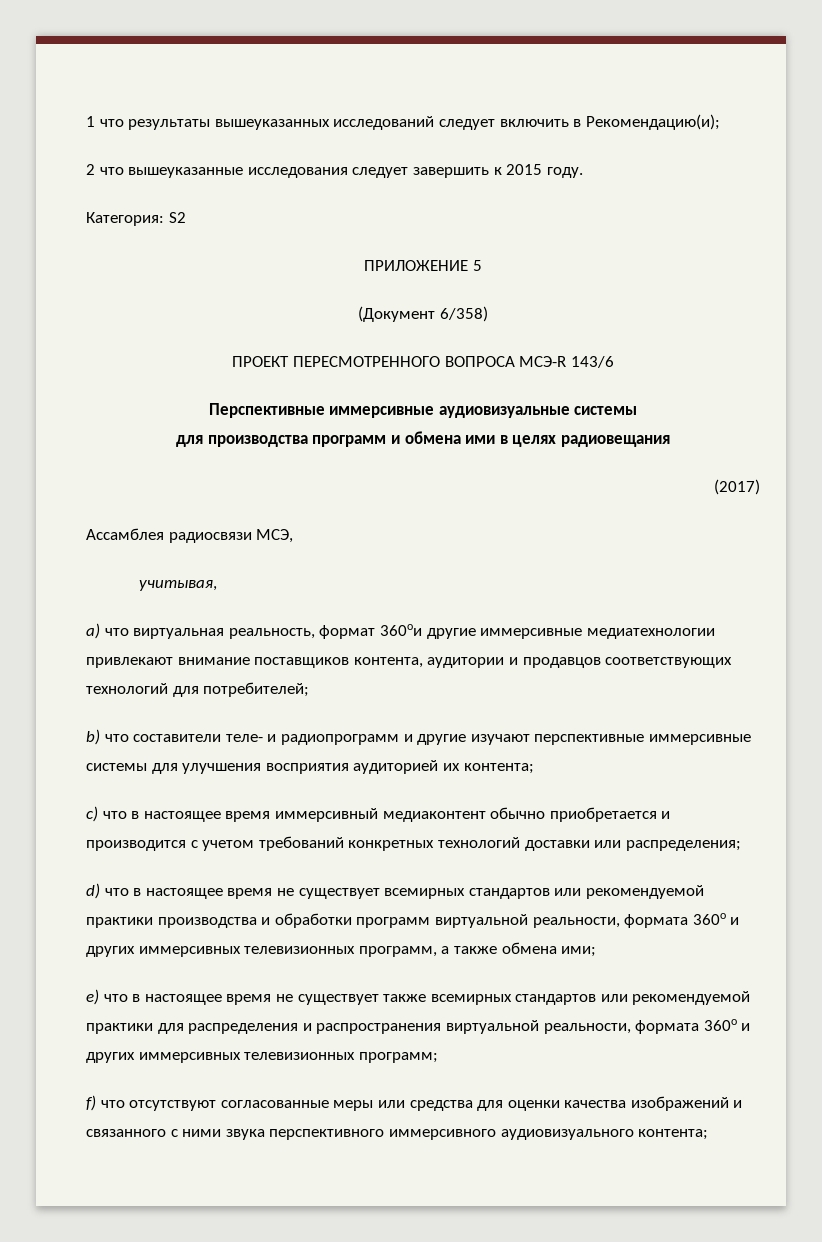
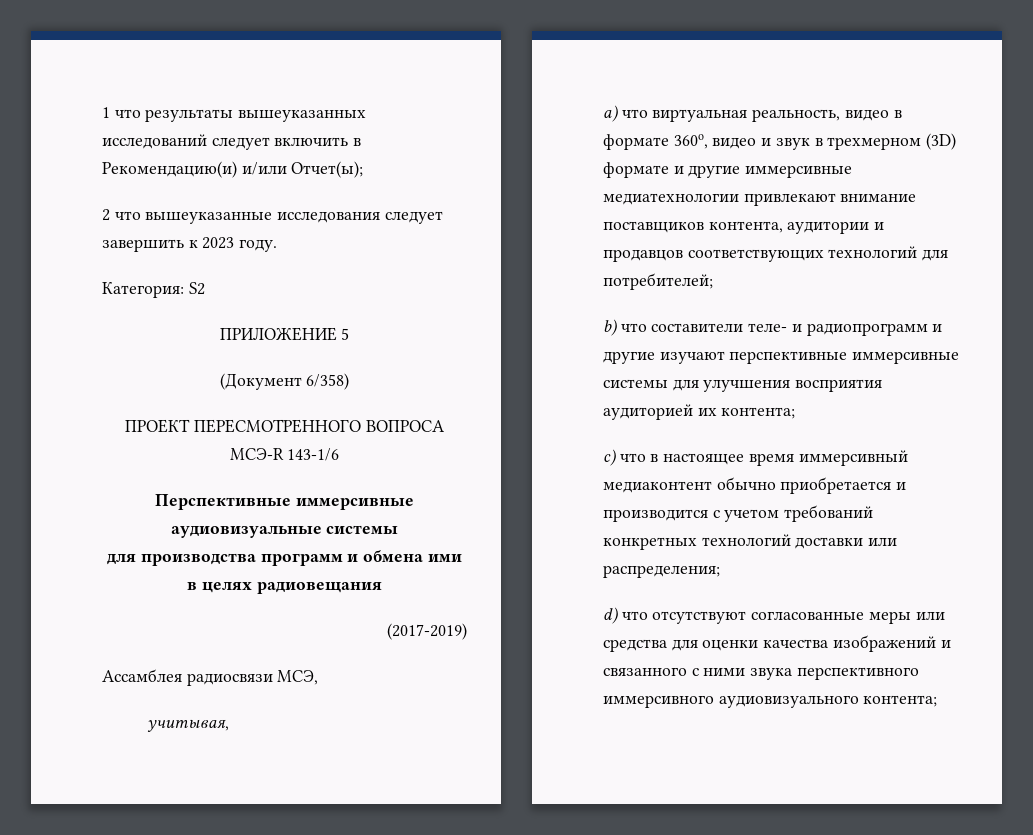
- 1 что результаты вышеуказанных исследований следует включить в Рекомендацию(и);
+ 1 что результаты вышеуказанных исследований следует включить в Рекомендацию(и) и/или Отчет(ы);
- 2 что вышеуказанные исследования следует завершить к 2015 году.
+ 2 что вышеуказанные исследования следует завершить к 2023 году.
- ПРОЕКТ ПЕРЕСМОТРЕННОГО ВОПРОСА МСЭ-R 143/6
+ ПРОЕКТ ПЕРЕСМОТРЕННОГО ВОПРОСА МСЭ-R 143-1/6
- (2017)
+ (2017-2019)
- a) что виртуальная реальность, формат 360oи другие иммерсивные медиатехнологии привлекают внимание поставщиков контента, аудитории и продавцов соответствующих технологий для потребителей;
+ a) что виртуальная реальность, видео в формате 360o, видео и звук в трехмерном (3D) формате и другие иммерсивные медиатехнологии привлекают внимание поставщиков контента, аудитории и продавцов соответствующих технологий для потребителей;
- d) что в настоящее время не существует всемирных стандартов или рекомендуемой практики производства и обработки программ виртуальной реальности, формата 360o и других иммерсивных телевизионных программ, а также обмена ими;
- e) что в настоящее время не существует также всемирных стандартов или рекомендуемой практики для распределения и распространения виртуальной реальности, формата 360o и других иммерсивных телевизионных программ;
- f) что отсутствуют согласованные меры или средства для оценки качества изображений и связанного с ними звука перспективного иммерсивного аудиовизуального контента;
+ d) что отсутствуют согласованные меры или средства для оценки качества изображений и связанного с ними звука перспективного иммерсивного аудиовизуального контента;

